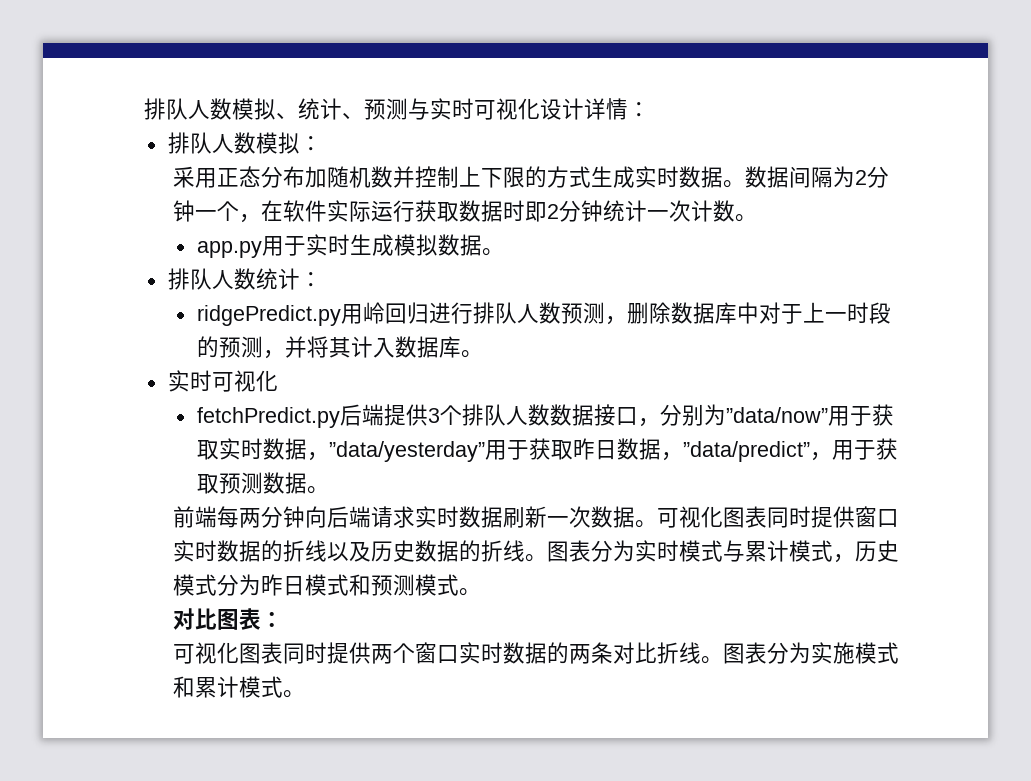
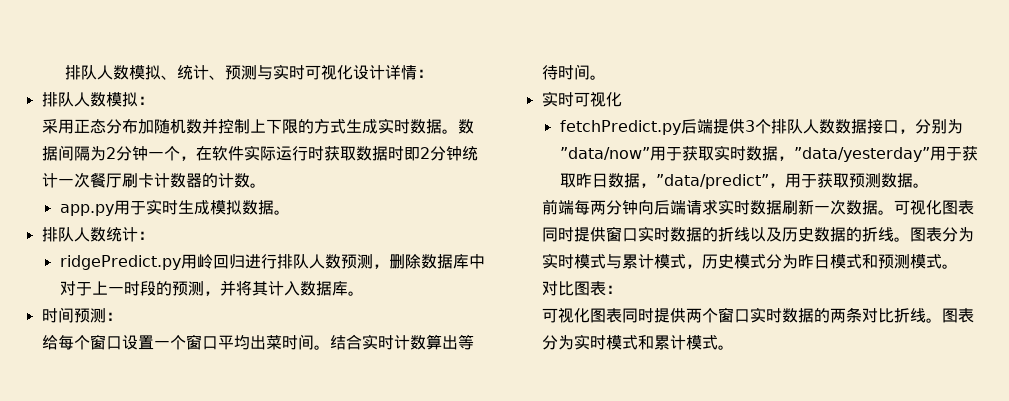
- 数据间隔为2分钟一个，在软件实际运行获取数据时即2分钟统计一次计数。
+ 数据间隔为2分钟一个，在软件实际运行时获取数据时即2分钟统计一次餐厅刷卡计数器的计数。
+ 时间预测：
+ 给每个窗口设置一个窗口平均出菜时间。结合实时计数算出等待时间。
- 图表分为实施模式和累计模式。
+ 图表分为实时模式和累计模式。

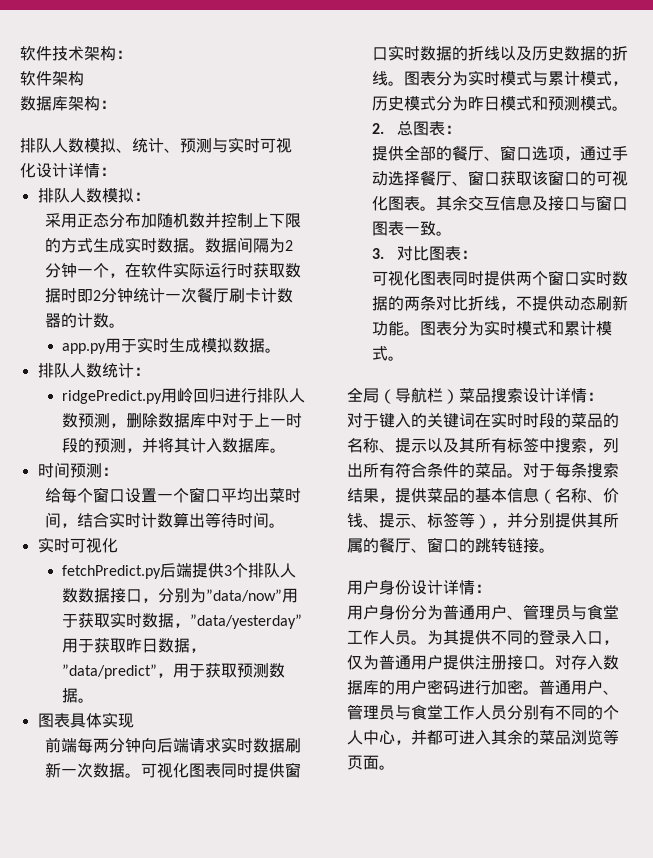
+ 软件技术架构：
+ 软件架构
+ 数据库架构：
- 给每个窗口设置一个窗口平均出菜时间。结合实时计数算出等待时间。
+ 给每个窗口设置一个窗口平均出菜时间，结合实时计数算出等待时间。
+ 图表具体实现
- 对比图表：
+ 2.总图表：
+ 提供全部的餐厅、窗口选项，通过手动选择餐厅、窗口获取该窗口的可视化图表。其余交互信息及接口与窗口图表一致。
+ 3.对比图表：
- 可视化图表同时提供两个窗口实时数据的两条对比折线。
+ 可视化图表同时提供两个窗口实时数据的两条对比折线，不提供动态刷新功能。
+ 全局（导航栏）菜品搜索设计详情：
+ 对于键入的关键词在实时时段的菜品的名称、提示以及其所有标签中搜索，列出所有符合条件的菜品。对于每条搜索结果，提供菜品的基本信息（名称、价钱、提示、标签等），并分别提供其所属的餐厅、窗口的跳转链接。
+ 用户身份设计详情：
+ 用户身份分为普通用户、管理员与食堂工作人员。为其提供不同的登录入口，仅为普通用户提供注册接口。对存入数据库的用户密码进行加密。普通用户、管理员与食堂工作人员分别有不同的个人中心，并都可进入其余的菜品浏览等页面。

